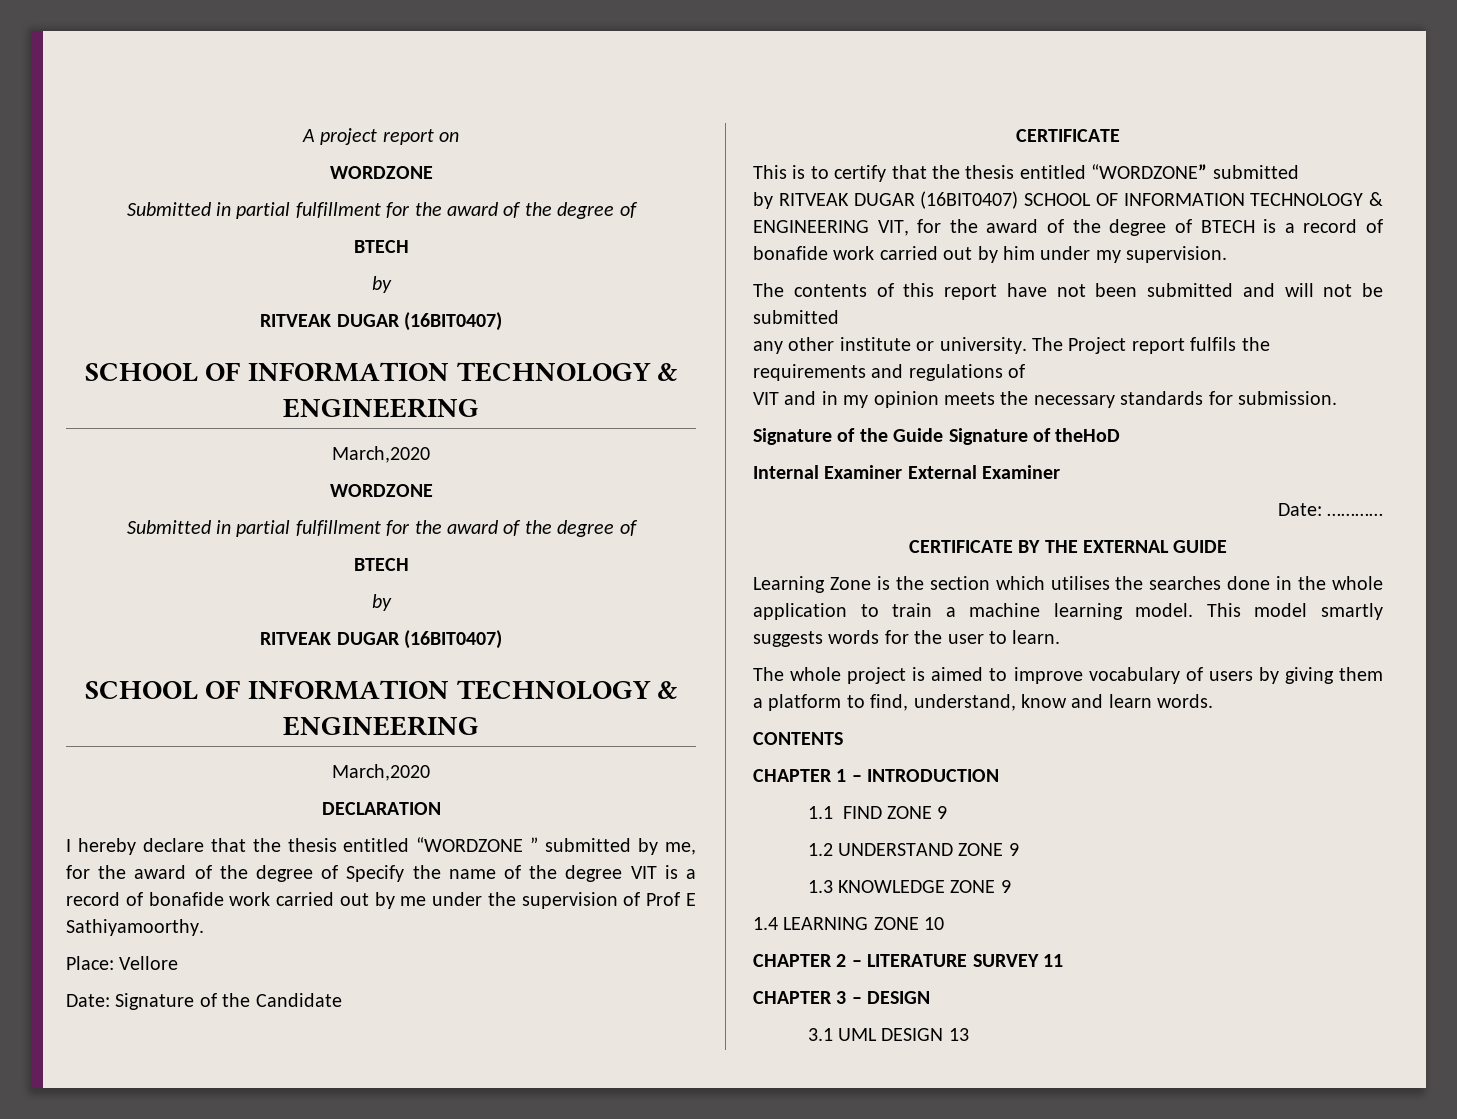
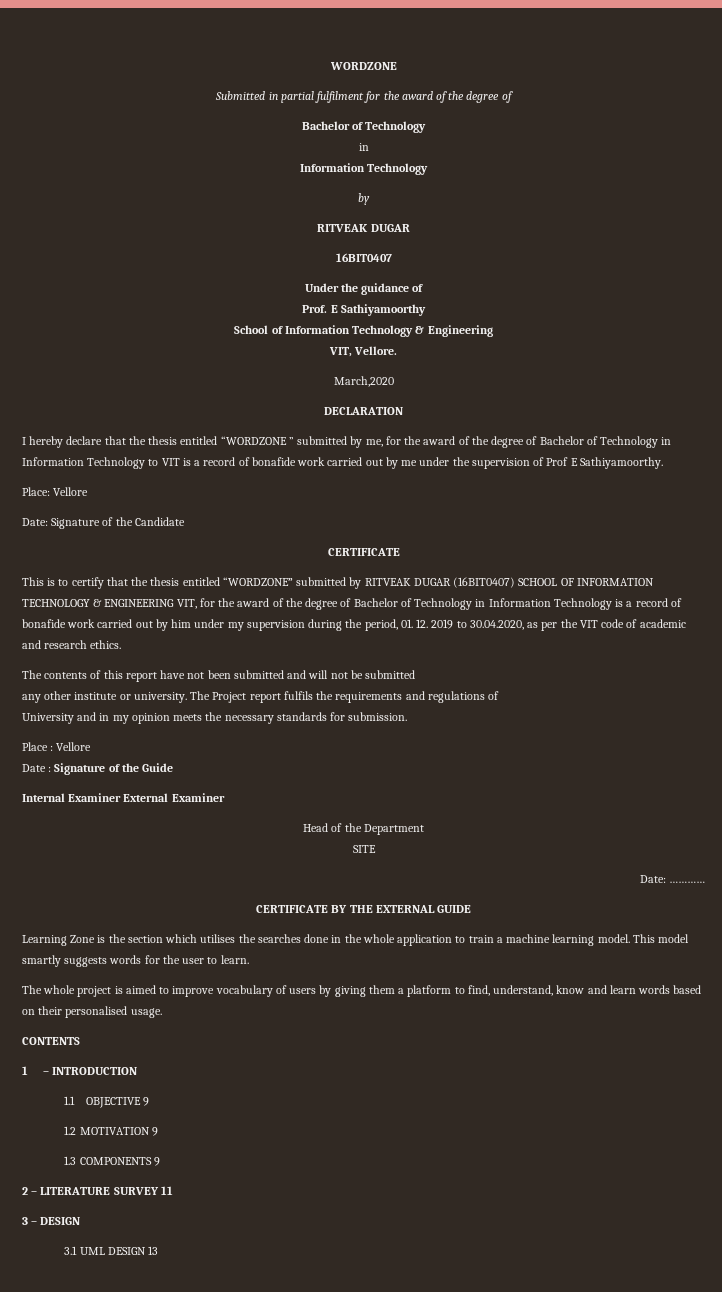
- A project report on
  WORDZONE
- Submitted in partial fulfillment for the award of the degree of
- BTECH
+ Submitted in partial fulfilment for the award of the degree of
+ Bachelor of Technology
+ in
+ Information Technology
  by
- RITVEAK DUGAR (16BIT0407)
- SCHOOL OF INFORMATION TECHNOLOGY & ENGINEERING
- March,2020
- WORDZONE
- Submitted in partial fulfillment for the award of the degree of
- BTECH
- by
- RITVEAK DUGAR (16BIT0407)
- SCHOOL OF INFORMATION TECHNOLOGY & ENGINEERING
+ RITVEAK DUGAR
+ 16BIT0407
+ Under the guidance of
+ Prof. E Sathiyamoorthy
+ School of Information Technology & Engineering
+ VIT, Vellore.
- I hereby declare that the thesis entitled “WORDZONE ” submitted by me, for the award of the degree of Specify the name of the degree VIT is a record of bonafide work carried out by me under the supervision of Prof E Sathiyamoorthy.
+ I hereby declare that the thesis entitled “WORDZONE ” submitted by me, for the award of the degree of Bachelor of Technology in Information Technology to VIT is a record of bonafide work carried out by me under the supervision of Prof E Sathiyamoorthy.
- This is to certify that the thesis entitled “WORDZONE” submitted
- by RITVEAK DUGAR (16BIT0407) SCHOOL OF INFORMATION TECHNOLOGY & ENGINEERING VIT, for the award of the degree of BTECH is a record of bonafide work carried out by him under my supervision.
+ This is to certify that the thesis entitled “WORDZONE” submitted by RITVEAK DUGAR (16BIT0407) SCHOOL OF INFORMATION TECHNOLOGY & ENGINEERING VIT, for the award of the degree of Bachelor of Technology in Information Technology is a record of bonafide work carried out by him under my supervision during the period, 01. 12. 2019 to 30.04.2020, as per the VIT code of academic and research ethics.
- VIT and in my opinion meets the necessary standards for submission.
+ University and in my opinion meets the necessary standards for submission.
- Signature of the Guide Signature of theHoD
+ Place : Vellore
+ Date : Signature of the Guide
+ Head of the Department
+ SITE
- The whole project is aimed to improve vocabulary of users by giving them a platform to find, understand, know and learn words.
+ The whole project is aimed to improve vocabulary of users by giving them a platform to find, understand, know and learn words based on their personalised usage.
- CHAPTER 1 – INTRODUCTION
+ 1 – INTRODUCTION
- 1.1 FIND ZONE 9
+ 1.1 OBJECTIVE 9
- 1.2 UNDERSTAND ZONE 9
+ 1.2 MOTIVATION 9
- 1.3 KNOWLEDGE ZONE 9
- 1.4 LEARNING ZONE 10
- CHAPTER 2 – LITERATURE SURVEY 11
+ 1.3 COMPONENTS 9
+ 2 – LITERATURE SURVEY 11
- CHAPTER 3 – DESIGN
+ 3 – DESIGN

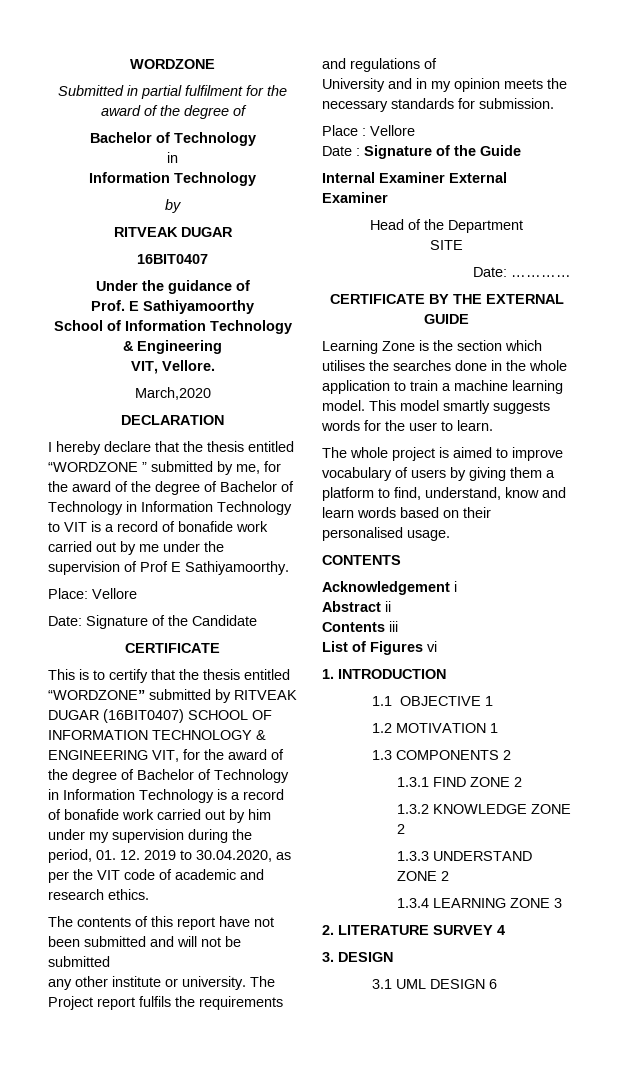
- 1 – INTRODUCTION
+ Acknowledgement i
+ Abstract ii
+ Contents iii
+ List of Figures vi
+ 1. INTRODUCTION
- 1.1 OBJECTIVE 9
+ 1.1 OBJECTIVE 1
- 1.2 MOTIVATION 9
+ 1.2 MOTIVATION 1
- 1.3 COMPONENTS 9
- 2 – LITERATURE SURVEY 11
- 3 – DESIGN
+ 1.3 COMPONENTS 2
+ 1.3.1 FIND ZONE 2
+ 1.3.2 KNOWLEDGE ZONE 2
+ 1.3.3 UNDERSTAND ZONE 2
+ 1.3.4 LEARNING ZONE 3
+ 2. LITERATURE SURVEY 4
+ 3. DESIGN
- 3.1 UML DESIGN 13
+ 3.1 UML DESIGN 6

